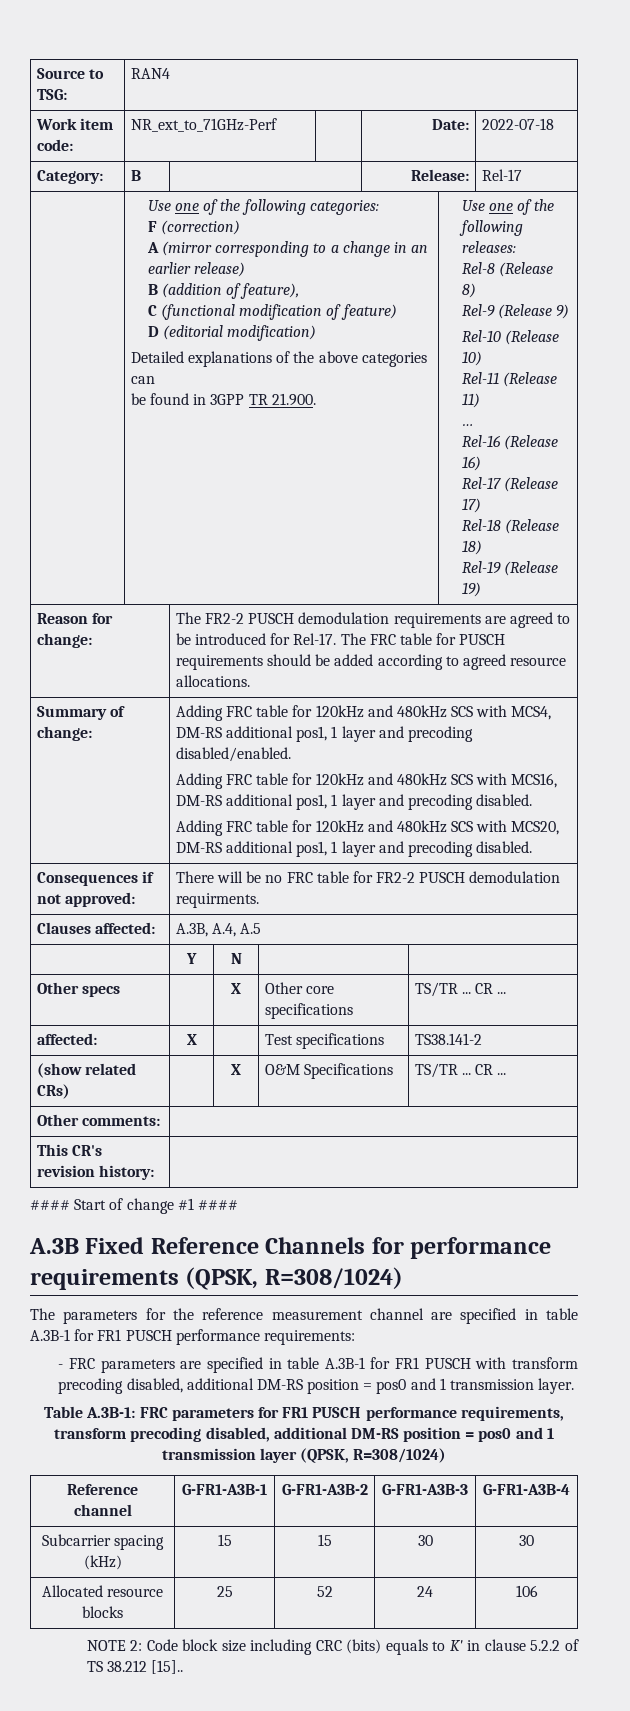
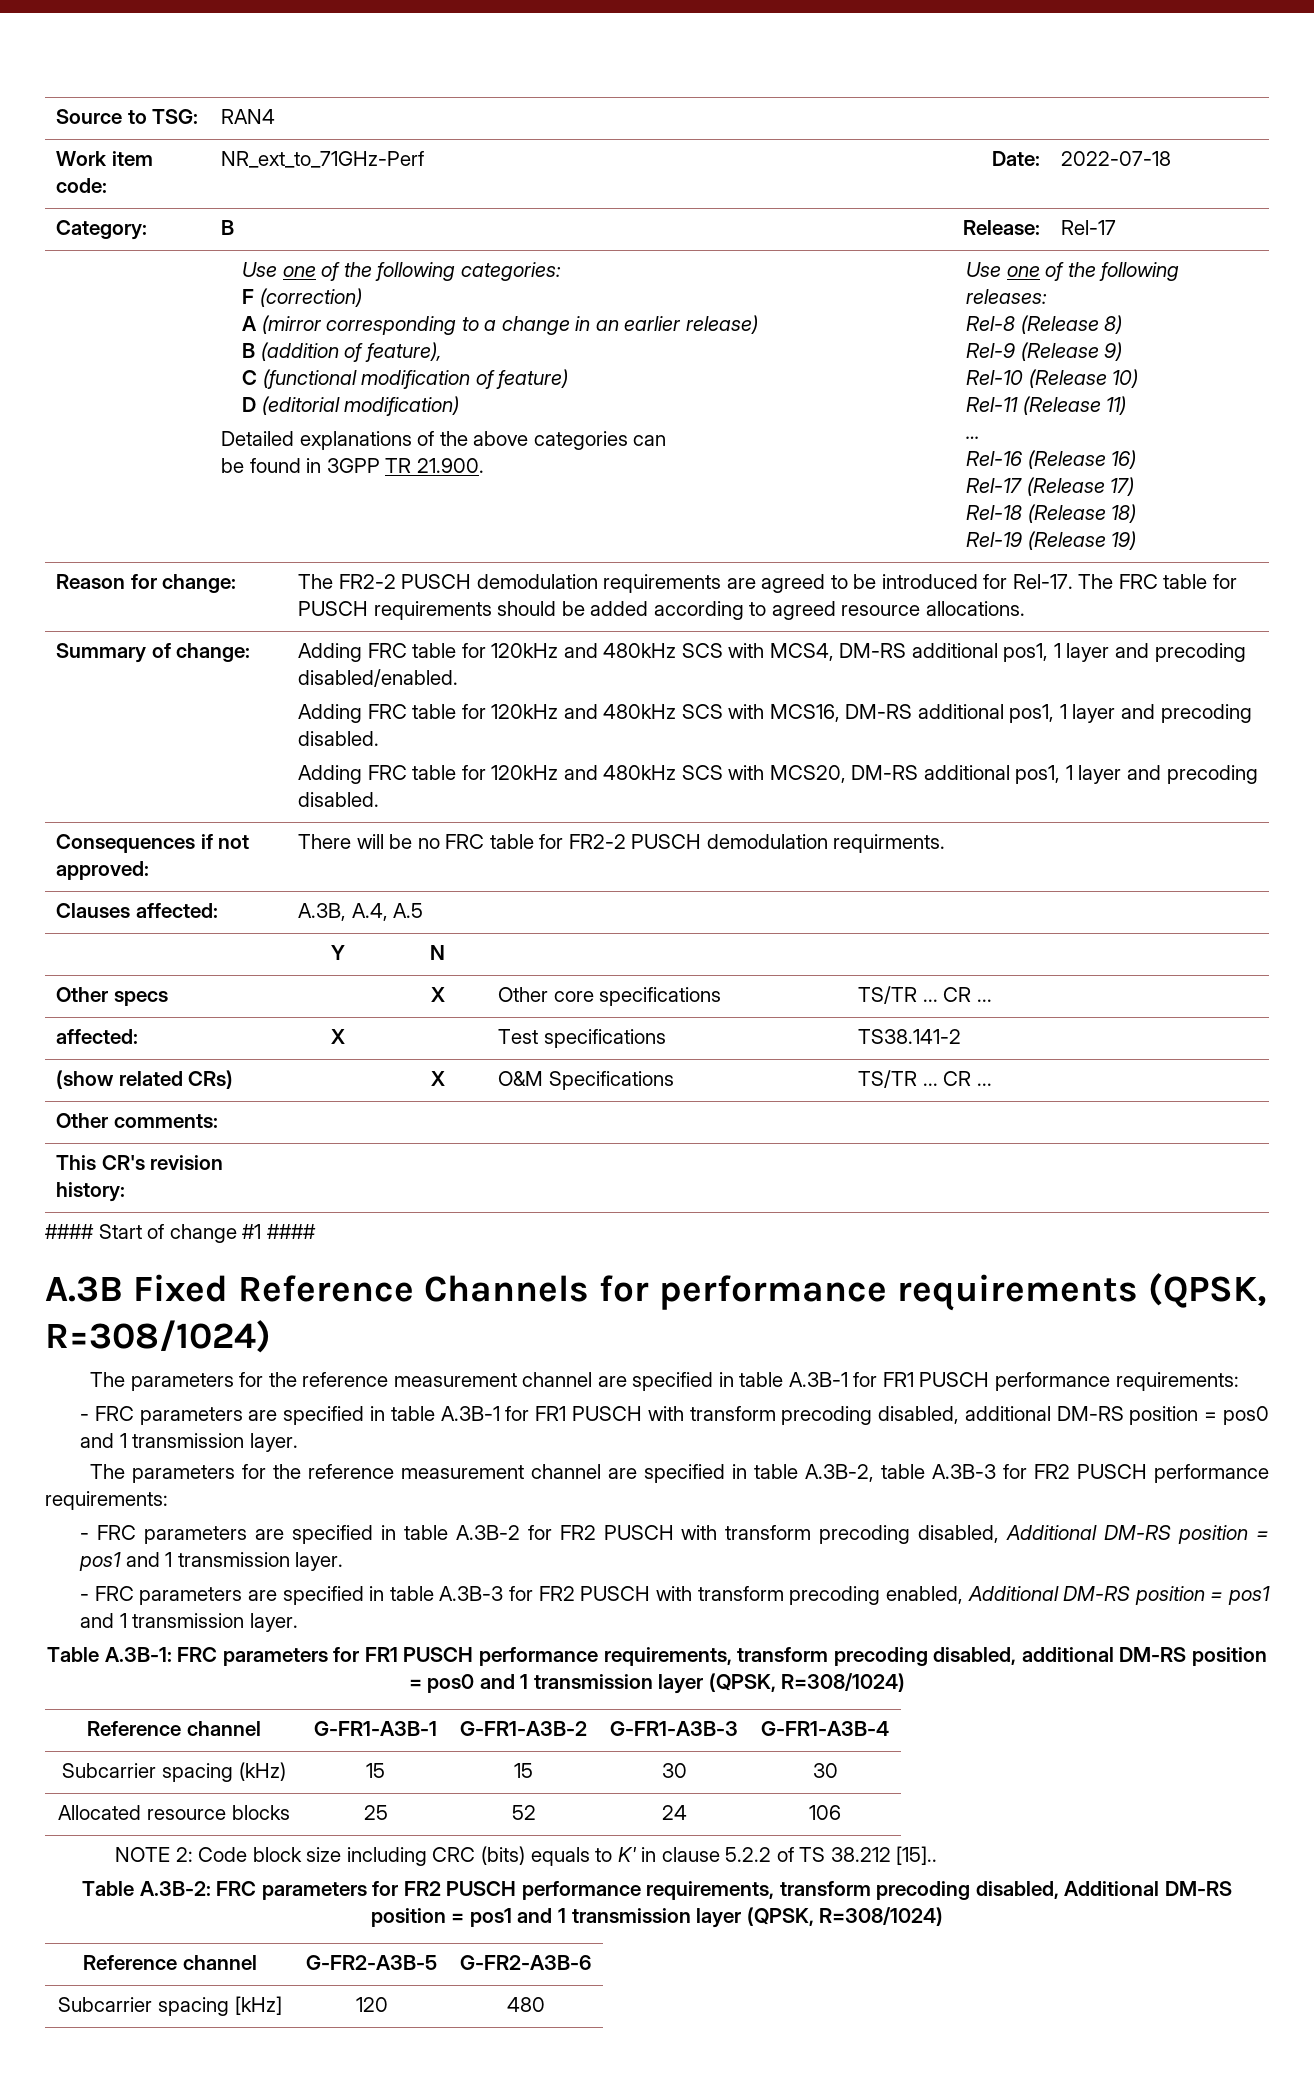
+ The parameters for the reference measurement channel are specified in table A.3B-2, table A.3B-3 for FR2 PUSCH performance requirements:
+ - FRC parameters are specified in table A.3B-2 for FR2 PUSCH with transform precoding disabled, Additional DM-RS position = pos1 and 1 transmission layer.
+ - FRC parameters are specified in table A.3B-3 for FR2 PUSCH with transform precoding enabled, Additional DM-RS position = pos1 and 1 transmission layer.
+ Table A.3B-2: FRC parameters for FR2 PUSCH performance requirements, transform precoding disabled, Additional DM-RS position = pos1 and 1 transmission layer (QPSK, R=308/1024)
+ Reference channel | G-FR2-A3B-5 | G-FR2-A3B-6
+ Subcarrier spacing [kHz] | 120 | 480

